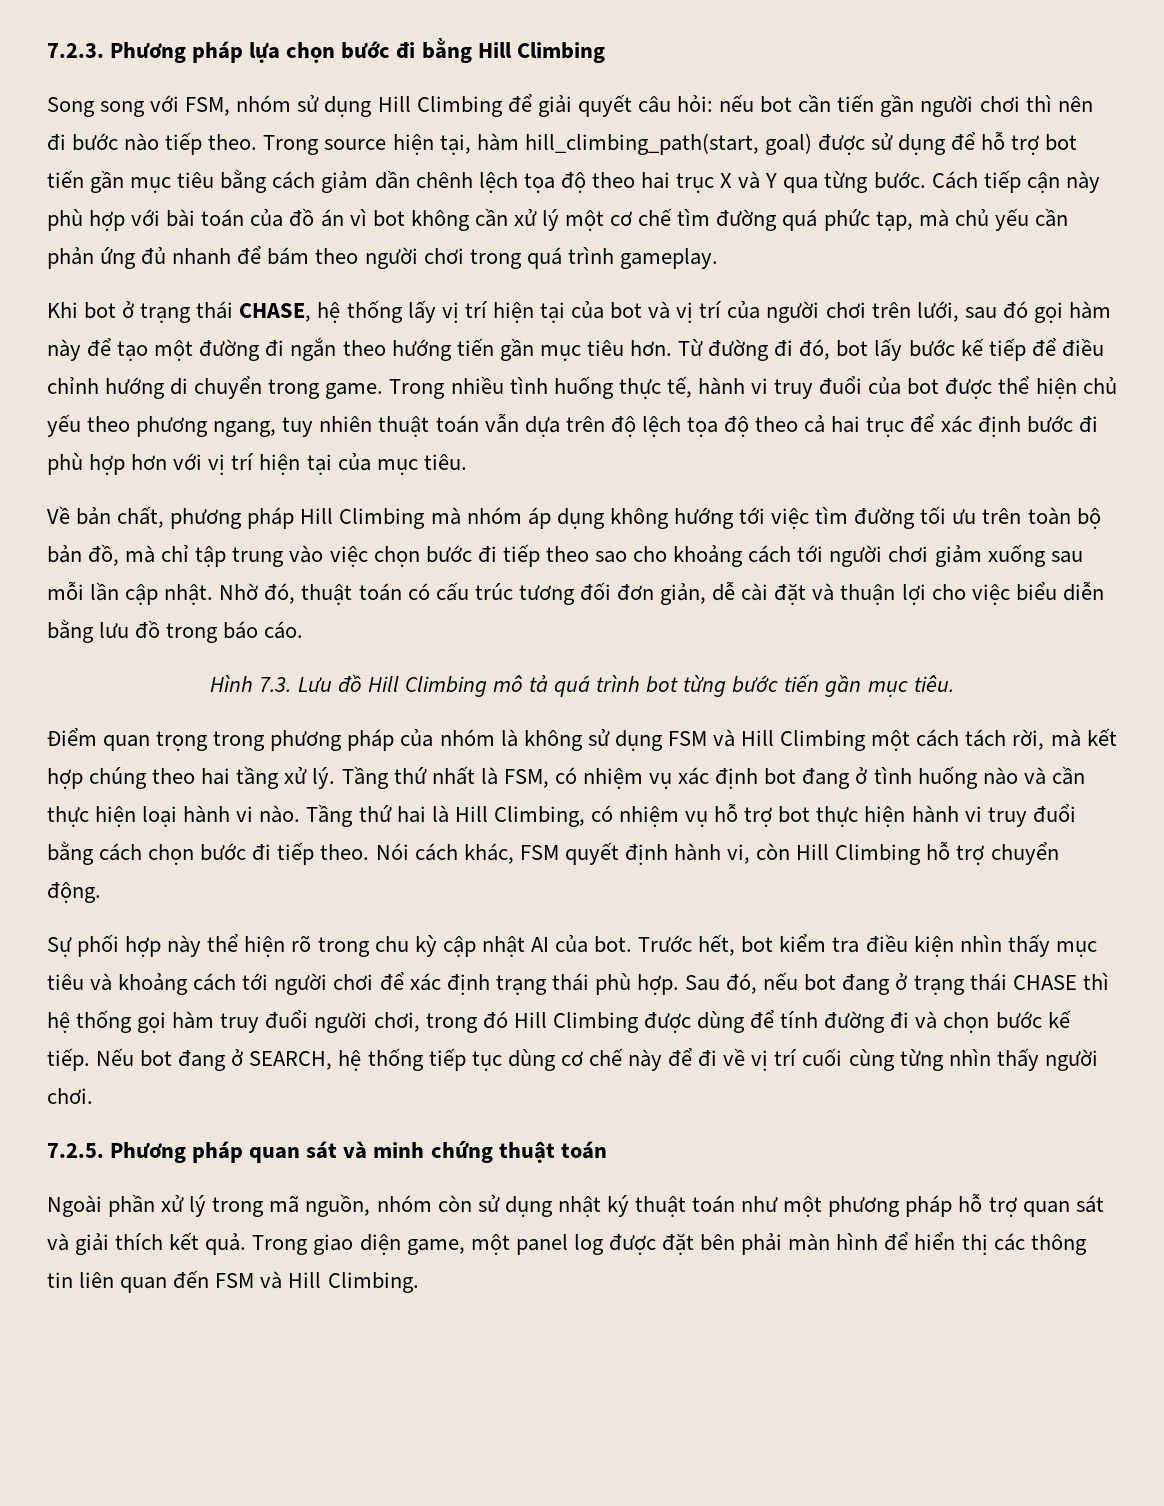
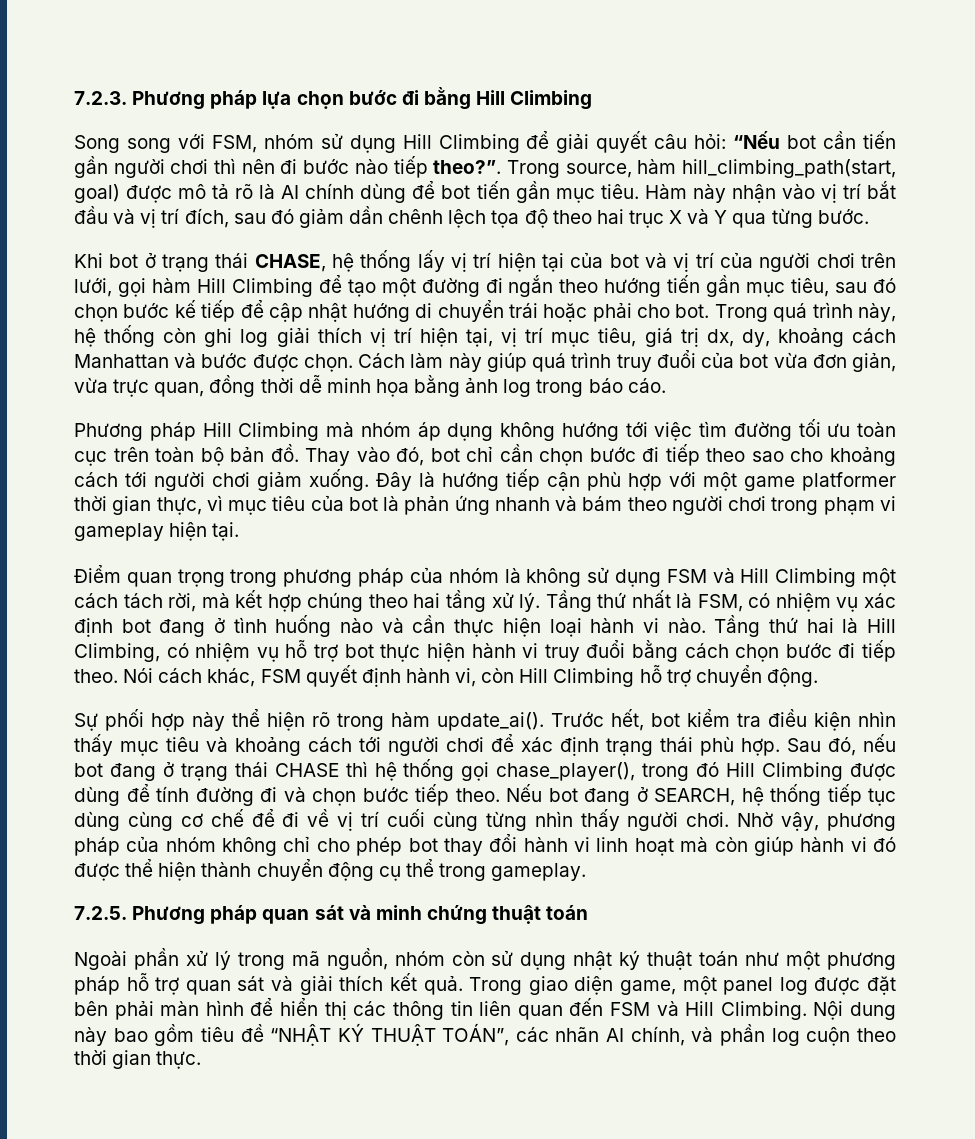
- Song song với FSM, nhóm sử dụng Hill Climbing để giải quyết câu hỏi: nếu bot cần tiến gần người chơi thì nên đi bước nào tiếp theo. Trong source hiện tại, hàm hill_climbing_path(start, goal) được sử dụng để hỗ trợ bot tiến gần mục tiêu bằng cách giảm dần chênh lệch tọa độ theo hai trục X và Y qua từng bước. Cách tiếp cận này phù hợp với bài toán của đồ án vì bot không cần xử lý một cơ chế tìm đường quá phức tạp, mà chủ yếu cần phản ứng đủ nhanh để bám theo người chơi trong quá trình gameplay.
+ Song song với FSM, nhóm sử dụng Hill Climbing để giải quyết câu hỏi: “Nếu bot cần tiến gần người chơi thì nên đi bước nào tiếp theo?”. Trong source, hàm hill_climbing_path(start, goal) được mô tả rõ là AI chính dùng để bot tiến gần mục tiêu. Hàm này nhận vào vị trí bắt đầu và vị trí đích, sau đó giảm dần chênh lệch tọa độ theo hai trục X và Y qua từng bước.
- Khi bot ở trạng thái CHASE, hệ thống lấy vị trí hiện tại của bot và vị trí của người chơi trên lưới, sau đó gọi hàm này để tạo một đường đi ngắn theo hướng tiến gần mục tiêu hơn. Từ đường đi đó, bot lấy bước kế tiếp để điều chỉnh hướng di chuyển trong game. Trong nhiều tình huống thực tế, hành vi truy đuổi của bot được thể hiện chủ yếu theo phương ngang, tuy nhiên thuật toán vẫn dựa trên độ lệch tọa độ theo cả hai trục để xác định bước đi phù hợp hơn với vị trí hiện tại của mục tiêu.
- Về bản chất, phương pháp Hill Climbing mà nhóm áp dụng không hướng tới việc tìm đường tối ưu trên toàn bộ bản đồ, mà chỉ tập trung vào việc chọn bước đi tiếp theo sao cho khoảng cách tới người chơi giảm xuống sau mỗi lần cập nhật. Nhờ đó, thuật toán có cấu trúc tương đối đơn giản, dễ cài đặt và thuận lợi cho việc biểu diễn bằng lưu đồ trong báo cáo.
- Hình 7.3. Lưu đồ Hill Climbing mô tả quá trình bot từng bước tiến gần mục tiêu.
+ Khi bot ở trạng thái CHASE, hệ thống lấy vị trí hiện tại của bot và vị trí của người chơi trên lưới, gọi hàm Hill Climbing để tạo một đường đi ngắn theo hướng tiến gần mục tiêu, sau đó chọn bước kế tiếp để cập nhật hướng di chuyển trái hoặc phải cho bot. Trong quá trình này, hệ thống còn ghi log giải thích vị trí hiện tại, vị trí mục tiêu, giá trị dx, dy, khoảng cách Manhattan và bước được chọn. Cách làm này giúp quá trình truy đuổi của bot vừa đơn giản, vừa trực quan, đồng thời dễ minh họa bằng ảnh log trong báo cáo.
+ Phương pháp Hill Climbing mà nhóm áp dụng không hướng tới việc tìm đường tối ưu toàn cục trên toàn bộ bản đồ. Thay vào đó, bot chỉ cần chọn bước đi tiếp theo sao cho khoảng cách tới người chơi giảm xuống. Đây là hướng tiếp cận phù hợp với một game platformer thời gian thực, vì mục tiêu của bot là phản ứng nhanh và bám theo người chơi trong phạm vi gameplay hiện tại.
- Sự phối hợp này thể hiện rõ trong chu kỳ cập nhật AI của bot.
+ Sự phối hợp này thể hiện rõ trong hàm update_ai().
- Sau đó, nếu bot đang ở trạng thái CHASE thì hệ thống gọi hàm truy đuổi người chơi, trong đó Hill Climbing được dùng để tính đường đi và chọn bước kế tiếp.
+ Sau đó, nếu bot đang ở trạng thái CHASE thì hệ thống gọi chase_player(), trong đó Hill Climbing được dùng để tính đường đi và chọn bước tiếp theo.
- Nếu bot đang ở SEARCH, hệ thống tiếp tục dùng cơ chế này để đi về vị trí cuối cùng từng nhìn thấy người chơi.
+ Nếu bot đang ở SEARCH, hệ thống tiếp tục dùng cùng cơ chế để đi về vị trí cuối cùng từng nhìn thấy người chơi. Nhờ vậy, phương pháp của nhóm không chỉ cho phép bot thay đổi hành vi linh hoạt mà còn giúp hành vi đó được thể hiện thành chuyển động cụ thể trong gameplay.
+ Nội dung này bao gồm tiêu đề “NHẬT KÝ THUẬT TOÁN”, các nhãn AI chính, và phần log cuộn theo thời gian thực.

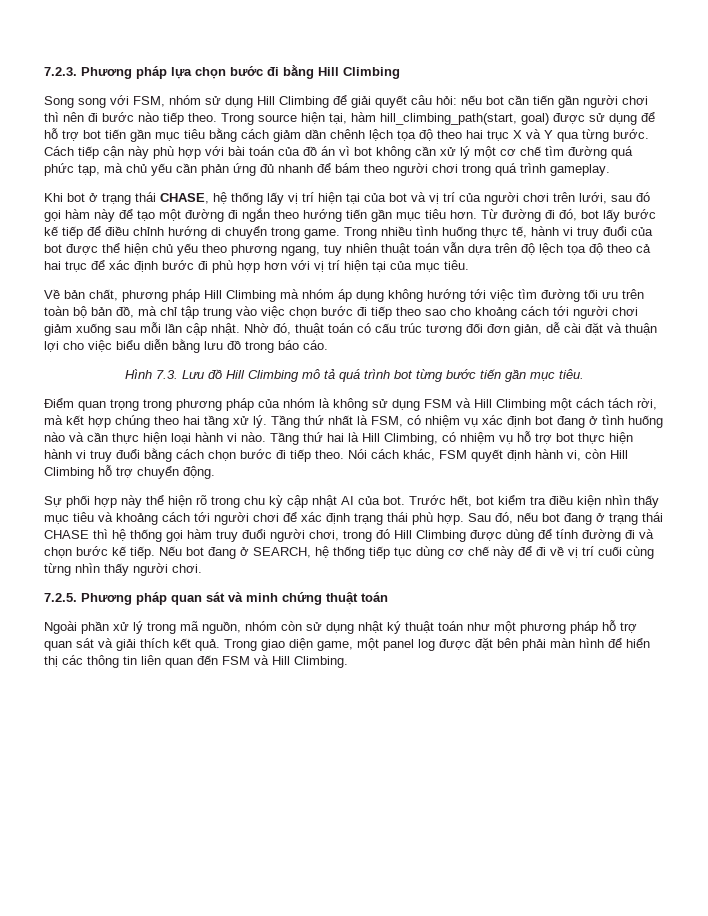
- Song song với FSM, nhóm sử dụng Hill Climbing để giải quyết câu hỏi: “Nếu bot cần tiến gần người chơi thì nên đi bước nào tiếp theo?”. Trong source, hàm hill_climbing_path(start, goal) được mô tả rõ là AI chính dùng để bot tiến gần mục tiêu. Hàm này nhận vào vị trí bắt đầu và vị trí đích, sau đó giảm dần chênh lệch tọa độ theo hai trục X và Y qua từng bước.
+ Song song với FSM, nhóm sử dụng Hill Climbing để giải quyết câu hỏi: nếu bot cần tiến gần người chơi thì nên đi bước nào tiếp theo. Trong source hiện tại, hàm hill_climbing_path(start, goal) được sử dụng để hỗ trợ bot tiến gần mục tiêu bằng cách giảm dần chênh lệch tọa độ theo hai trục X và Y qua từng bước. Cách tiếp cận này phù hợp với bài toán của đồ án vì bot không cần xử lý một cơ chế tìm đường quá phức tạp, mà chủ yếu cần phản ứng đủ nhanh để bám theo người chơi trong quá trình gameplay.
- Khi bot ở trạng thái CHASE, hệ thống lấy vị trí hiện tại của bot và vị trí của người chơi trên lưới, gọi hàm Hill Climbing để tạo một đường đi ngắn theo hướng tiến gần mục tiêu, sau đó chọn bước kế tiếp để cập nhật hướng di chuyển trái hoặc phải cho bot. Trong quá trình này, hệ thống còn ghi log giải thích vị trí hiện tại, vị trí mục tiêu, giá trị dx, dy, khoảng cách Manhattan và bước được chọn. Cách làm này giúp quá trình truy đuổi của bot vừa đơn giản, vừa trực quan, đồng thời dễ minh họa bằng ảnh log trong báo cáo.
- Phương pháp Hill Climbing mà nhóm áp dụng không hướng tới việc tìm đường tối ưu toàn cục trên toàn bộ bản đồ. Thay vào đó, bot chỉ cần chọn bước đi tiếp theo sao cho khoảng cách tới người chơi giảm xuống. Đây là hướng tiếp cận phù hợp với một game platformer thời gian thực, vì mục tiêu của bot là phản ứng nhanh và bám theo người chơi trong phạm vi gameplay hiện tại.
+ Khi bot ở trạng thái CHASE, hệ thống lấy vị trí hiện tại của bot và vị trí của người chơi trên lưới, sau đó gọi hàm này để tạo một đường đi ngắn theo hướng tiến gần mục tiêu hơn. Từ đường đi đó, bot lấy bước kế tiếp để điều chỉnh hướng di chuyển trong game. Trong nhiều tình huống thực tế, hành vi truy đuổi của bot được thể hiện chủ yếu theo phương ngang, tuy nhiên thuật toán vẫn dựa trên độ lệch tọa độ theo cả hai trục để xác định bước đi phù hợp hơn với vị trí hiện tại của mục tiêu.
+ Về bản chất, phương pháp Hill Climbing mà nhóm áp dụng không hướng tới việc tìm đường tối ưu trên toàn bộ bản đồ, mà chỉ tập trung vào việc chọn bước đi tiếp theo sao cho khoảng cách tới người chơi giảm xuống sau mỗi lần cập nhật. Nhờ đó, thuật toán có cấu trúc tương đối đơn giản, dễ cài đặt và thuận lợi cho việc biểu diễn bằng lưu đồ trong báo cáo.
+ Hình 7.3. Lưu đồ Hill Climbing mô tả quá trình bot từng bước tiến gần mục tiêu.
- Sự phối hợp này thể hiện rõ trong hàm update_ai().
+ Sự phối hợp này thể hiện rõ trong chu kỳ cập nhật AI của bot.
- Sau đó, nếu bot đang ở trạng thái CHASE thì hệ thống gọi chase_player(), trong đó Hill Climbing được dùng để tính đường đi và chọn bước tiếp theo.
+ Sau đó, nếu bot đang ở trạng thái CHASE thì hệ thống gọi hàm truy đuổi người chơi, trong đó Hill Climbing được dùng để tính đường đi và chọn bước kế tiếp.
- Nếu bot đang ở SEARCH, hệ thống tiếp tục dùng cùng cơ chế để đi về vị trí cuối cùng từng nhìn thấy người chơi. Nhờ vậy, phương pháp của nhóm không chỉ cho phép bot thay đổi hành vi linh hoạt mà còn giúp hành vi đó được thể hiện thành chuyển động cụ thể trong gameplay.
+ Nếu bot đang ở SEARCH, hệ thống tiếp tục dùng cơ chế này để đi về vị trí cuối cùng từng nhìn thấy người chơi.
- Nội dung này bao gồm tiêu đề “NHẬT KÝ THUẬT TOÁN”, các nhãn AI chính, và phần log cuộn theo thời gian thực.

